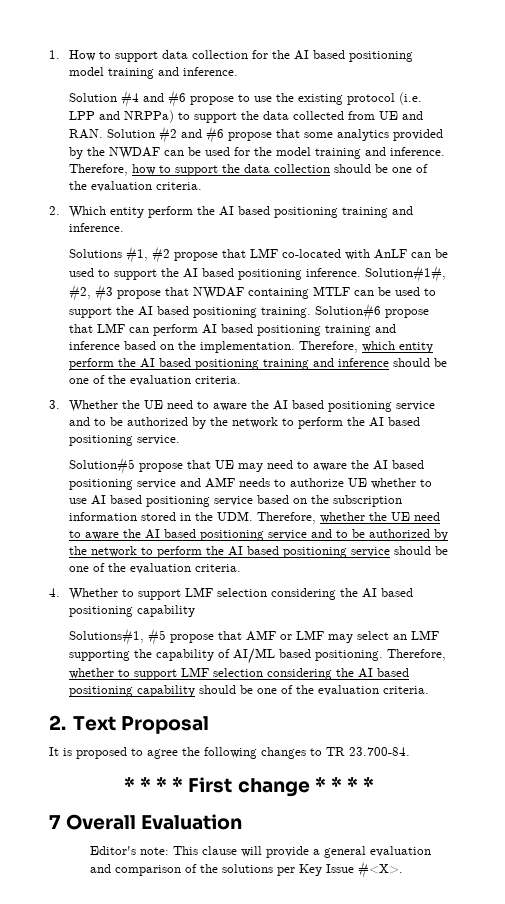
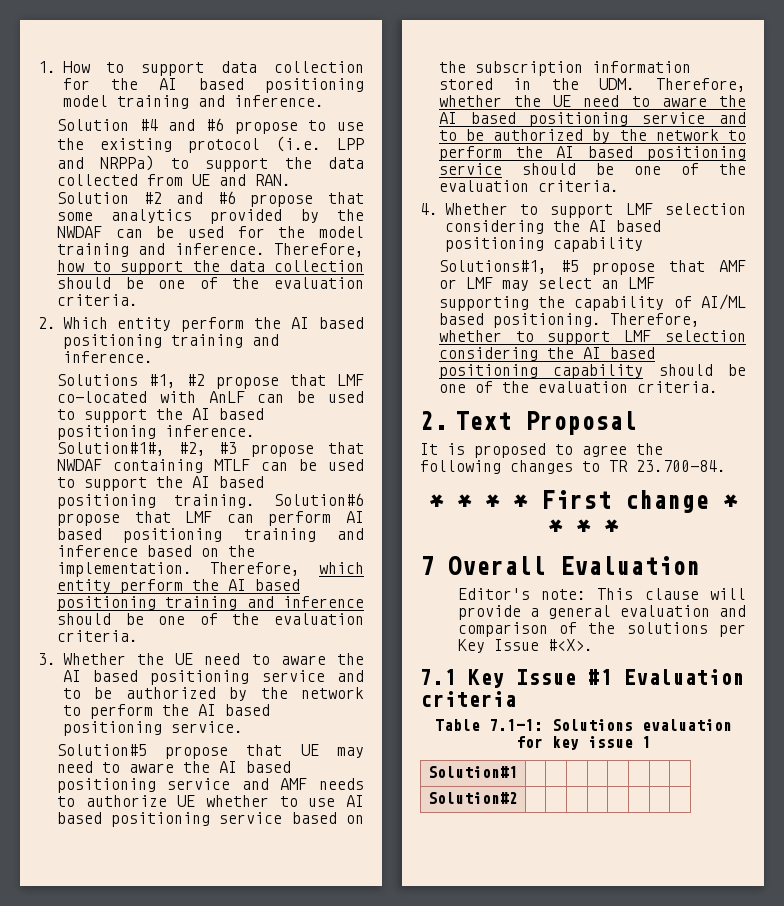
+ 7.1 Key Issue #1 Evaluation criteria
+ Table 7.1-1: Solutions evaluation for key issue 1
+ Solution#1 | | | | | | | |
+ Solution#2 | | | | | | | |

